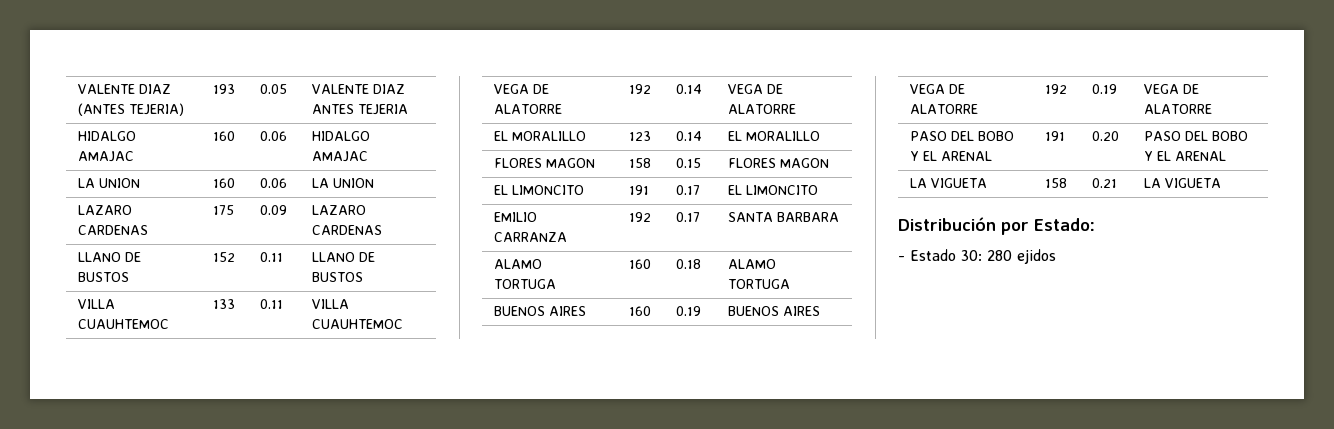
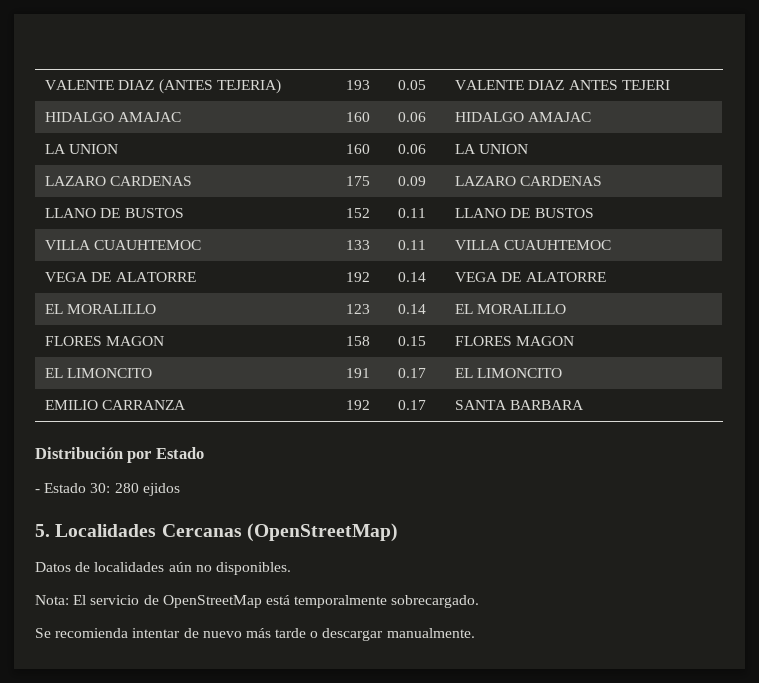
- VALENTE DIAZ (ANTES TEJERIA) | 193 | 0.05 | VALENTE DIAZ ANTES TEJERIA
+ VALENTE DIAZ (ANTES TEJERIA) | 193 | 0.05 | VALENTE DIAZ ANTES TEJERI
- ALAMO TORTUGA | 160 | 0.18 | ALAMO TORTUGA
- BUENOS AIRES | 160 | 0.19 | BUENOS AIRES
- VEGA DE ALATORRE | 192 | 0.19 | VEGA DE ALATORRE
- PASO DEL BOBO Y EL ARENAL | 191 | 0.20 | PASO DEL BOBO Y EL ARENAL
- LA VIGUETA | 158 | 0.21 | LA VIGUETA
- Distribución por Estado:
+ Distribución por Estado
+ 5. Localidades Cercanas (OpenStreetMap)
+ Datos de localidades aún no disponibles.
+ Nota: El servicio de OpenStreetMap está temporalmente sobrecargado.
+ Se recomienda intentar de nuevo más tarde o descargar manualmente.

